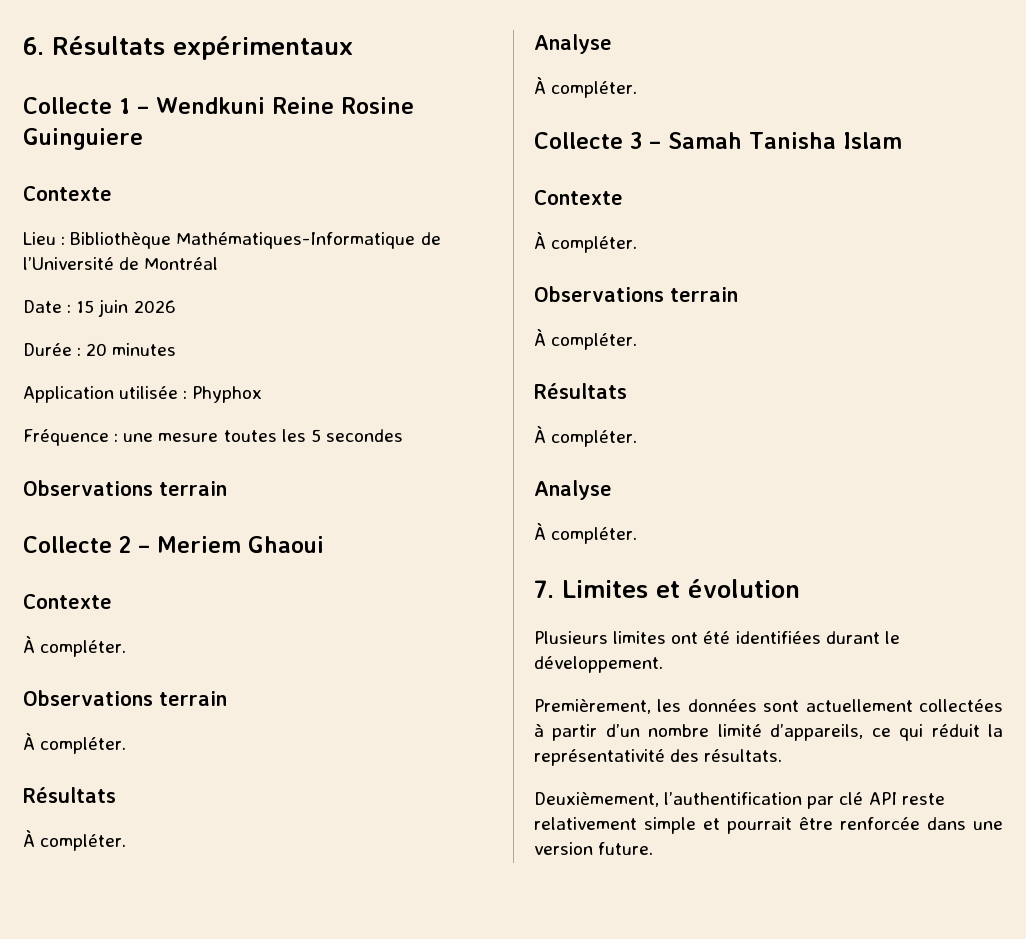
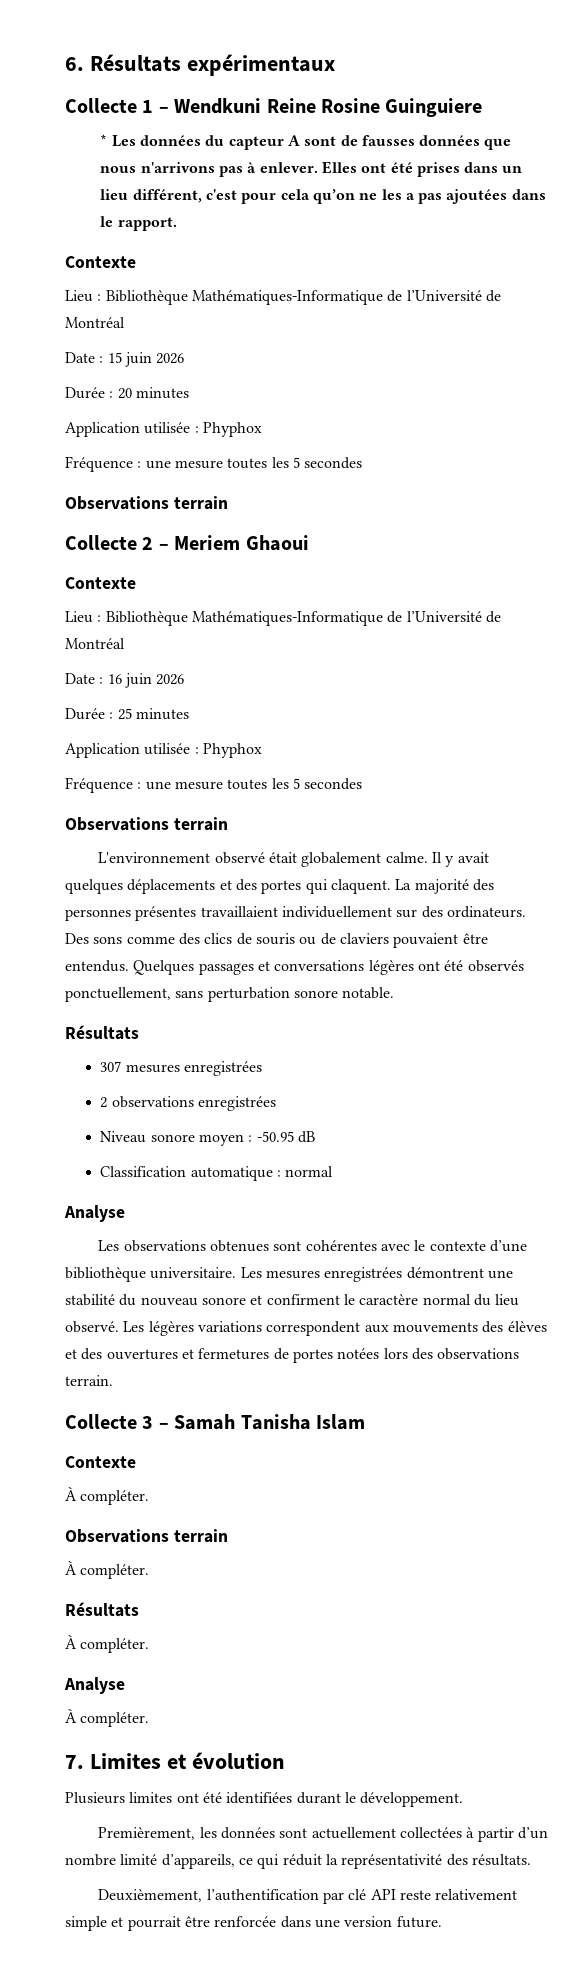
+ * Les données du capteur A sont de fausses données que nous n'arrivons pas à enlever. Elles ont été prises dans un lieu différent, c'est pour cela qu’on ne les a pas ajoutées dans le rapport.
  Collecte 2 – Meriem Ghaoui
  Contexte
- À compléter.
+ Lieu : Bibliothèque Mathématiques-Informatique de l’Université de Montréal
+ Date : 16 juin 2026
+ Durée : 25 minutes
+ Application utilisée : Phyphox
+ Fréquence : une mesure toutes les 5 secondes
  Observations terrain
- À compléter.
+ L'environnement observé était globalement calme. Il y avait quelques déplacements et des portes qui claquent. La majorité des personnes présentes travaillaient individuellement sur des ordinateurs. Des sons comme des clics de souris ou de claviers pouvaient être entendus. Quelques passages et conversations légères ont été observés ponctuellement, sans perturbation sonore notable.
  Résultats
- À compléter.
+ 307 mesures enregistrées
+ 2 observations enregistrées
+ Niveau sonore moyen : -50.95 dB
+ Classification automatique : normal
  Analyse
- À compléter.
+ Les observations obtenues sont cohérentes avec le contexte d’une bibliothèque universitaire. Les mesures enregistrées démontrent une stabilité du nouveau sonore et confirment le caractère normal du lieu observé. Les légères variations correspondent aux mouvements des élèves et des ouvertures et fermetures de portes notées lors des observations terrain.

